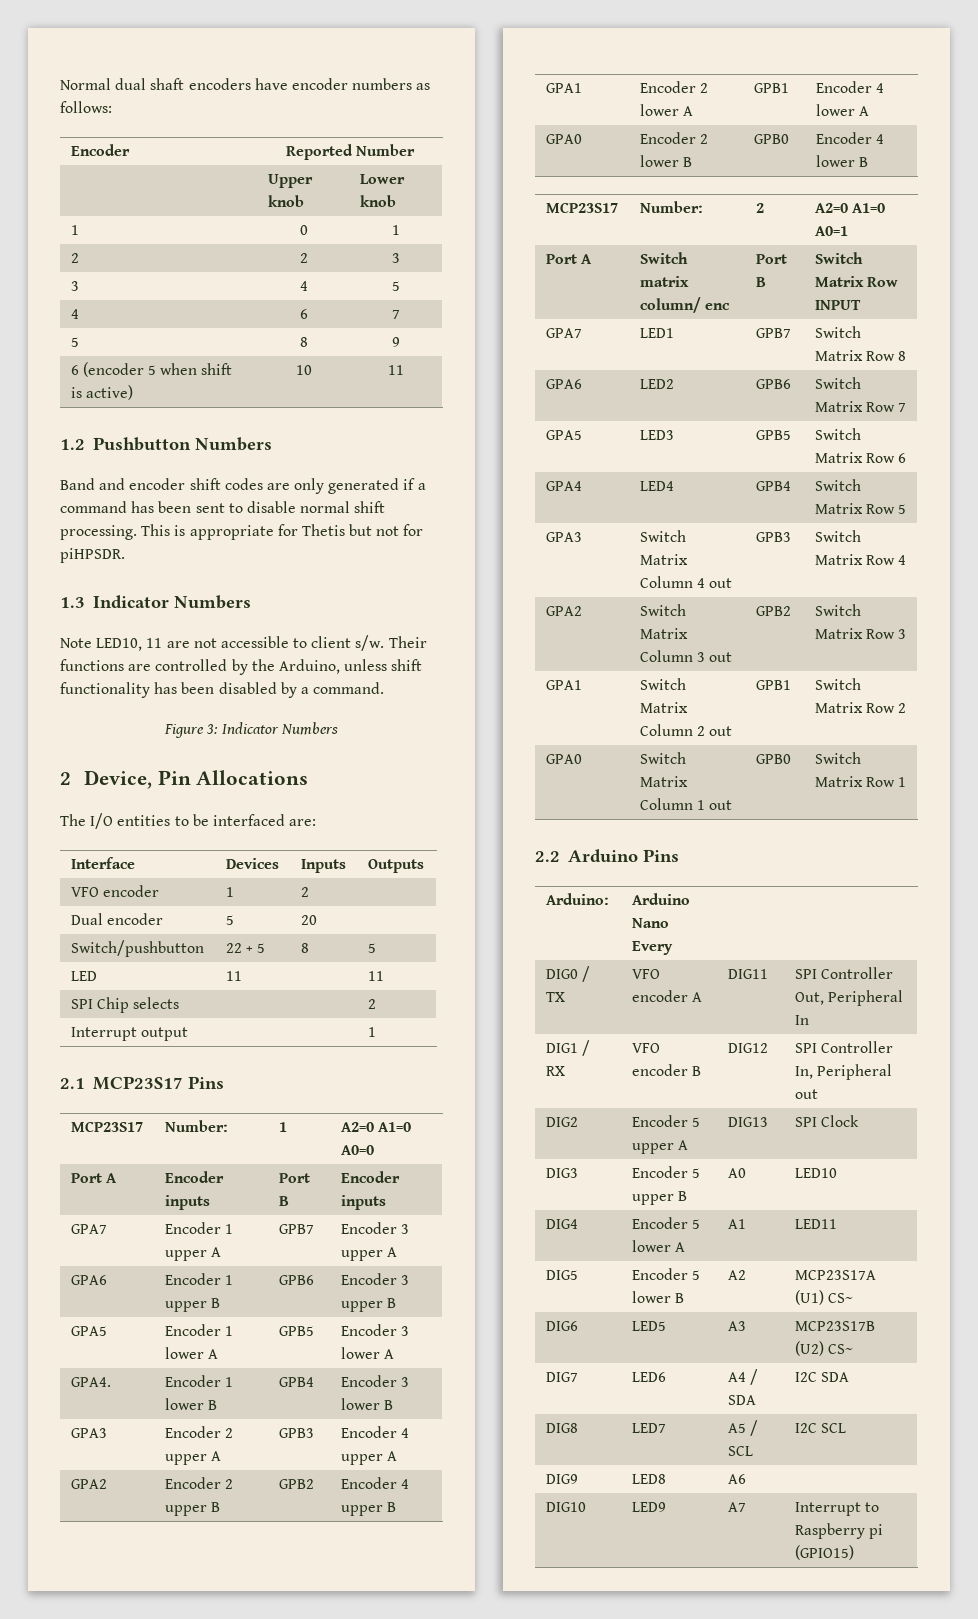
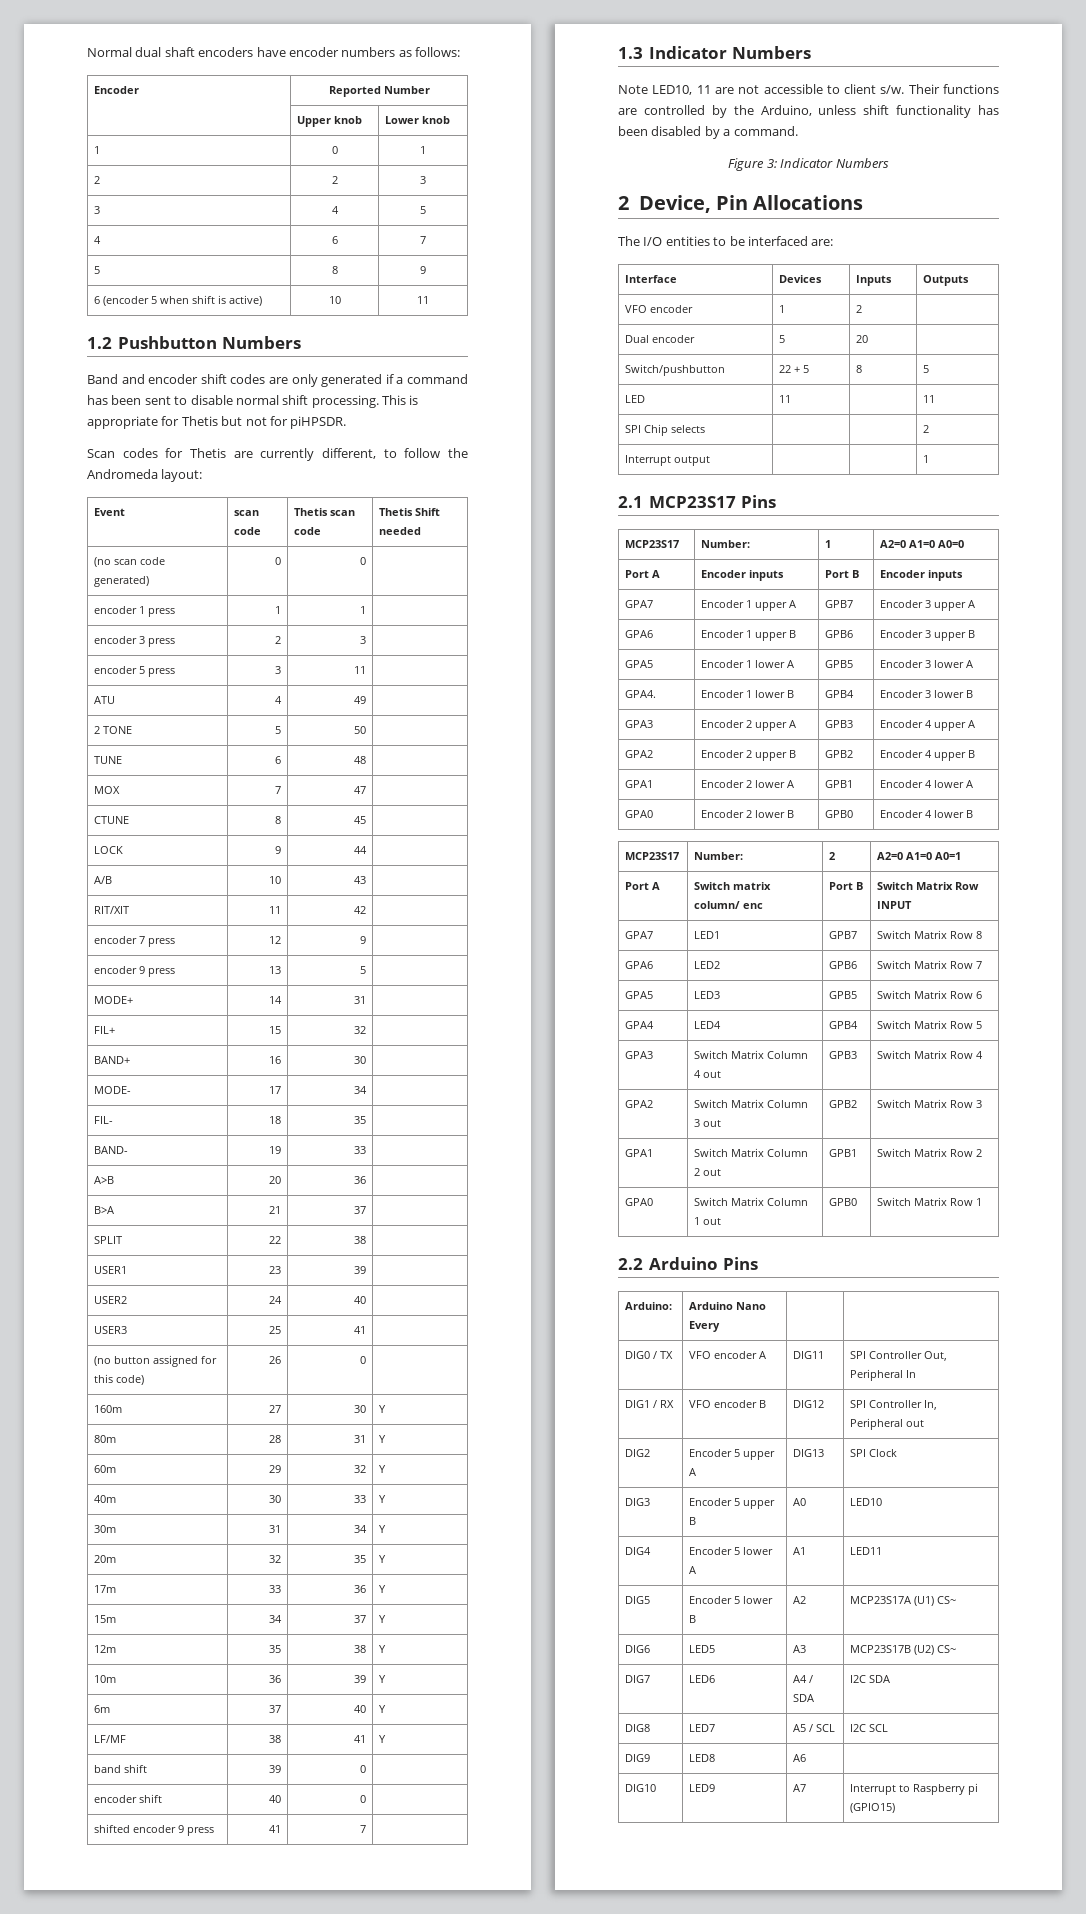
+ Scan codes for Thetis are currently different, to follow the Andromeda layout:
+ Event | scan code | Thetis scan code | Thetis Shift needed
+ (no scan code generated) | 0 | 0 |
+ encoder 1 press | 1 | 1 |
+ encoder 3 press | 2 | 3 |
+ encoder 5 press | 3 | 11 |
+ ATU | 4 | 49 |
+ 2 TONE | 5 | 50 |
+ TUNE | 6 | 48 |
+ MOX | 7 | 47 |
+ CTUNE | 8 | 45 |
+ LOCK | 9 | 44 |
+ A/B | 10 | 43 |
+ RIT/XIT | 11 | 42 |
+ encoder 7 press | 12 | 9 |
+ encoder 9 press | 13 | 5 |
+ MODE+ | 14 | 31 |
+ FIL+ | 15 | 32 |
+ BAND+ | 16 | 30 |
+ MODE- | 17 | 34 |
+ FIL- | 18 | 35 |
+ BAND- | 19 | 33 |
+ A>B | 20 | 36 |
+ B>A | 21 | 37 |
+ SPLIT | 22 | 38 |
+ USER1 | 23 | 39 |
+ USER2 | 24 | 40 |
+ USER3 | 25 | 41 |
+ (no button assigned for this code) | 26 | 0 |
+ 160m | 27 | 30 | Y
+ 80m | 28 | 31 | Y
+ 60m | 29 | 32 | Y
+ 40m | 30 | 33 | Y
+ 30m | 31 | 34 | Y
+ 20m | 32 | 35 | Y
+ 17m | 33 | 36 | Y
+ 15m | 34 | 37 | Y
+ 12m | 35 | 38 | Y
+ 10m | 36 | 39 | Y
+ 6m | 37 | 40 | Y
+ LF/MF | 38 | 41 | Y
+ band shift | 39 | 0 |
+ encoder shift | 40 | 0 |
+ shifted encoder 9 press | 41 | 7 |

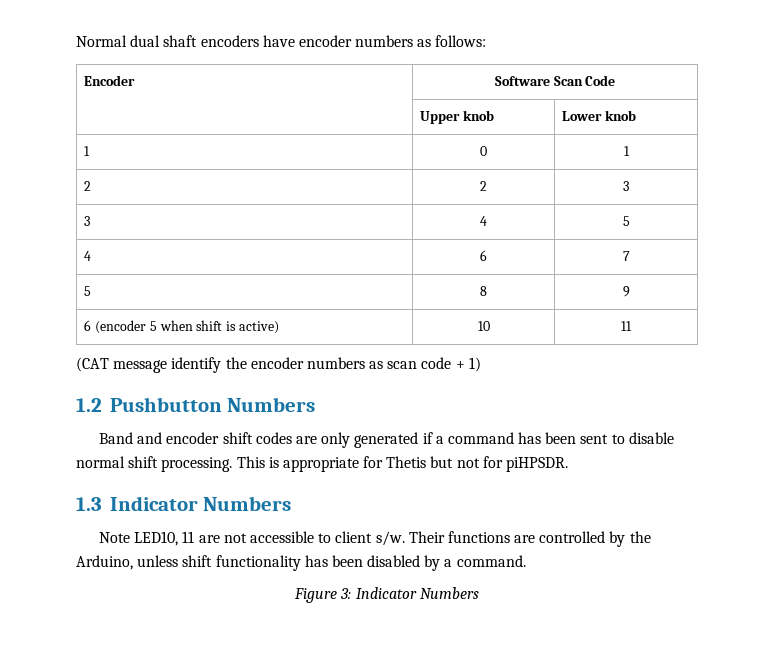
- Encoder | Reported Number
+ Encoder | Software Scan Code
+ (CAT message identify the encoder numbers as scan code + 1)
- Scan codes for Thetis are currently different, to follow the Andromeda layout:
- Event | scan code | Thetis scan code | Thetis Shift needed
- (no scan code generated) | 0 | 0 |
- encoder 1 press | 1 | 1 |
- encoder 3 press | 2 | 3 |
- encoder 5 press | 3 | 11 |
- ATU | 4 | 49 |
- 2 TONE | 5 | 50 |
- TUNE | 6 | 48 |
- MOX | 7 | 47 |
- CTUNE | 8 | 45 |
- LOCK | 9 | 44 |
- A/B | 10 | 43 |
- RIT/XIT | 11 | 42 |
- encoder 7 press | 12 | 9 |
- encoder 9 press | 13 | 5 |
- MODE+ | 14 | 31 |
- FIL+ | 15 | 32 |
- BAND+ | 16 | 30 |
- MODE- | 17 | 34 |
- FIL- | 18 | 35 |
- BAND- | 19 | 33 |
- A>B | 20 | 36 |
- B>A | 21 | 37 |
- SPLIT | 22 | 38 |
- USER1 | 23 | 39 |
- USER2 | 24 | 40 |
- USER3 | 25 | 41 |
- (no button assigned for this code) | 26 | 0 |
- 160m | 27 | 30 | Y
- 80m | 28 | 31 | Y
- 60m | 29 | 32 | Y
- 40m | 30 | 33 | Y
- 30m | 31 | 34 | Y
- 20m | 32 | 35 | Y
- 17m | 33 | 36 | Y
- 15m | 34 | 37 | Y
- 12m | 35 | 38 | Y
- 10m | 36 | 39 | Y
- 6m | 37 | 40 | Y
- LF/MF | 38 | 41 | Y
- band shift | 39 | 0 |
- encoder shift | 40 | 0 |
- shifted encoder 9 press | 41 | 7 |
- 2 Device, Pin Allocations
- The I/O entities to be interfaced are:
- Interface | Devices | Inputs | Outputs
- VFO encoder | 1 | 2 |
- Dual encoder | 5 | 20 |
- Switch/pushbutton | 22 + 5 | 8 | 5
- LED | 11 | | 11
- SPI Chip selects | | | 2
- Interrupt output | | | 1
- 2.1 MCP23S17 Pins
- MCP23S17 | Number: | 1 | A2=0 A1=0 A0=0
- Port A | Encoder inputs | Port B | Encoder inputs
- GPA7 | Encoder 1 upper A | GPB7 | Encoder 3 upper A
- GPA6 | Encoder 1 upper B | GPB6 | Encoder 3 upper B
- GPA5 | Encoder 1 lower A | GPB5 | Encoder 3 lower A
- GPA4. | Encoder 1 lower B | GPB4 | Encoder 3 lower B
- GPA3 | Encoder 2 upper A | GPB3 | Encoder 4 upper A
- GPA2 | Encoder 2 upper B | GPB2 | Encoder 4 upper B
- GPA1 | Encoder 2 lower A | GPB1 | Encoder 4 lower A
- GPA0 | Encoder 2 lower B | GPB0 | Encoder 4 lower B
- MCP23S17 | Number: | 2 | A2=0 A1=0 A0=1
- Port A | Switch matrix column/ enc | Port B | Switch Matrix Row INPUT
- GPA7 | LED1 | GPB7 | Switch Matrix Row 8
- GPA6 | LED2 | GPB6 | Switch Matrix Row 7
- GPA5 | LED3 | GPB5 | Switch Matrix Row 6
- GPA4 | LED4 | GPB4 | Switch Matrix Row 5
- GPA3 | Switch Matrix Column 4 out | GPB3 | Switch Matrix Row 4
- GPA2 | Switch Matrix Column 3 out | GPB2 | Switch Matrix Row 3
- GPA1 | Switch Matrix Column 2 out | GPB1 | Switch Matrix Row 2
- GPA0 | Switch Matrix Column 1 out | GPB0 | Switch Matrix Row 1
- 2.2 Arduino Pins
- Arduino: | Arduino Nano Every | |
- DIG0 / TX | VFO encoder A | DIG11 | SPI Controller Out, Peripheral In
- DIG1 / RX | VFO encoder B | DIG12 | SPI Controller In, Peripheral out
- DIG2 | Encoder 5 upper A | DIG13 | SPI Clock
- DIG3 | Encoder 5 upper B | A0 | LED10
- DIG4 | Encoder 5 lower A | A1 | LED11
- DIG5 | Encoder 5 lower B | A2 | MCP23S17A (U1) CS~
- DIG6 | LED5 | A3 | MCP23S17B (U2) CS~
- DIG7 | LED6 | A4 / SDA | I2C SDA
- DIG8 | LED7 | A5 / SCL | I2C SCL
- DIG9 | LED8 | A6 |
- DIG10 | LED9 | A7 | Interrupt to Raspberry pi (GPIO15)

